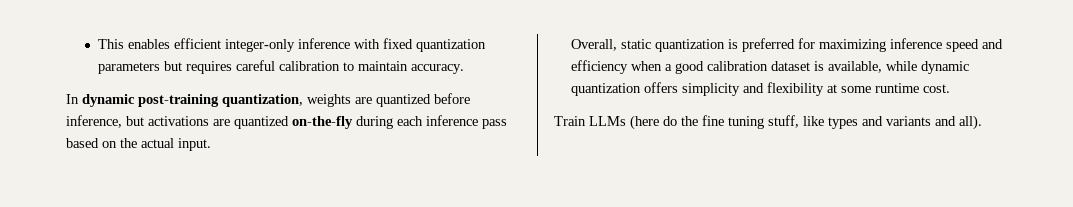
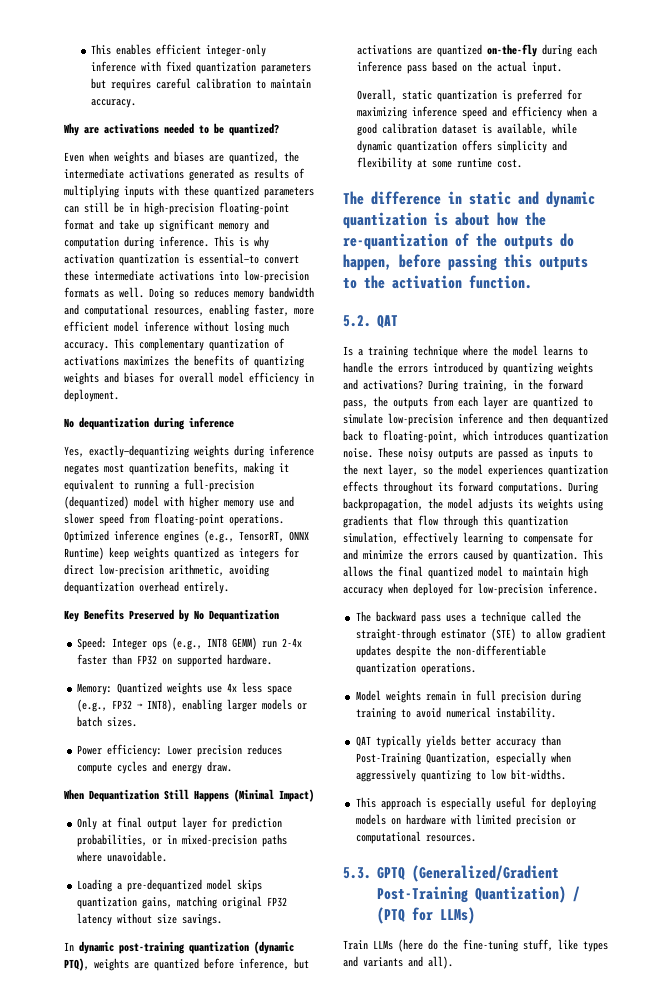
+ Why are activations needed to be quantized?
+ Even when weights and biases are quantized, the intermediate activations generated as results of multiplying inputs with these quantized parameters can still be in high-precision floating-point format and take up significant memory and computation during inference. This is why activation quantization is essential—to convert these intermediate activations into low-precision formats as well. Doing so reduces memory bandwidth and computational resources, enabling faster, more efficient model inference without losing much accuracy. This complementary quantization of activations maximizes the benefits of quantizing weights and biases for overall model efficiency in deployment.
+ No dequantization during inference
+ Yes, exactly—dequantizing weights during inference negates most quantization benefits, making it equivalent to running a full-precision (dequantized) model with higher memory use and slower speed from floating-point operations. Optimized inference engines (e.g., TensorRT, ONNX Runtime) keep weights quantized as integers for direct low-precision arithmetic, avoiding dequantization overhead entirely.
+ Key Benefits Preserved by No Dequantization
+ Speed: Integer ops (e.g., INT8 GEMM) run 2-4x faster than FP32 on supported hardware.
+ Memory: Quantized weights use 4x less space (e.g., FP32 → INT8), enabling larger models or batch sizes.
+ Power efficiency: Lower precision reduces compute cycles and energy draw.
+ When Dequantization Still Happens (Minimal Impact)
+ Only at final output layer for prediction probabilities, or in mixed-precision paths where unavoidable.
+ Loading a pre-dequantized model skips quantization gains, matching original FP32 latency without size savings.
- In dynamic post-training quantization, weights are quantized before inference, but activations are quantized on-the-fly during each inference pass based on the actual input.
+ In dynamic post-training quantization (dynamic PTQ), weights are quantized before inference, but activations are quantized on-the-fly during each inference pass based on the actual input.
+ The difference in static and dynamic quantization is about how the re-quantization of the outputs do happen, before passing this outputs to the activation function.
+ 5.2. QAT
+ Is a training technique where the model learns to handle the errors introduced by quantizing weights and activations? During training, in the forward pass, the outputs from each layer are quantized to simulate low-precision inference and then dequantized back to floating-point, which introduces quantization noise. These noisy outputs are passed as inputs to the next layer, so the model experiences quantization effects throughout its forward computations. During backpropagation, the model adjusts its weights using gradients that flow through this quantization simulation, effectively learning to compensate for and minimize the errors caused by quantization. This allows the final quantized model to maintain high accuracy when deployed for low-precision inference.
+ The backward pass uses a technique called the straight-through estimator (STE) to allow gradient updates despite the non-differentiable quantization operations.
+ Model weights remain in full precision during training to avoid numerical instability.
+ QAT typically yields better accuracy than Post-Training Quantization, especially when aggressively quantizing to low bit-widths.
+ This approach is especially useful for deploying models on hardware with limited precision or computational resources.
+ 5.3. GPTQ (Generalized/Gradient Post-Training Quantization) / (PTQ for LLMs)
- Train LLMs (here do the fine tuning stuff, like types and variants and all).
+ Train LLMs (here do the fine-tuning stuff, like types and variants and all).

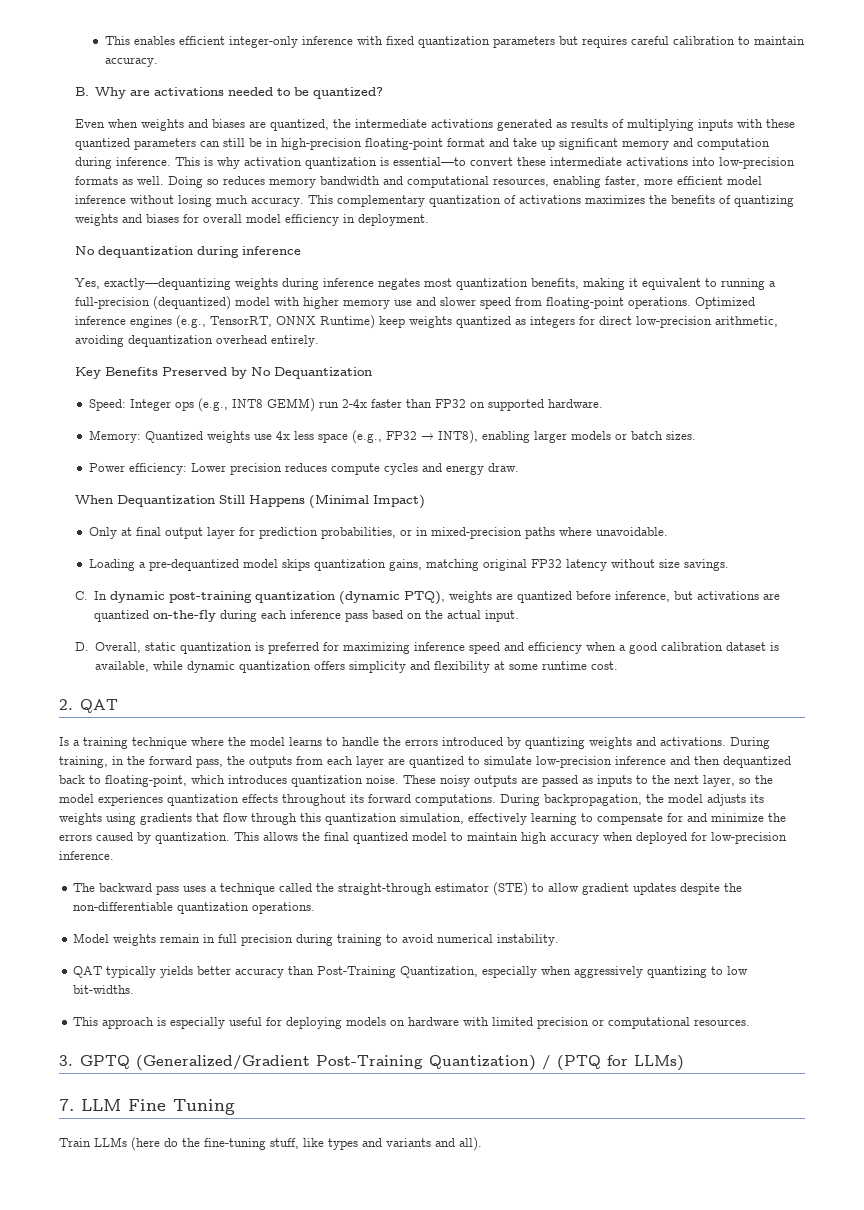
- Why are activations needed to be quantized?
+ B. Why are activations needed to be quantized?
- In dynamic post-training quantization (dynamic PTQ), weights are quantized before inference, but activations are quantized on-the-fly during each inference pass based on the actual input.
+ C. In dynamic post-training quantization (dynamic PTQ), weights are quantized before inference, but activations are quantized on-the-fly during each inference pass based on the actual input.
- Overall, static quantization is preferred for maximizing inference speed and efficiency when a good calibration dataset is available, while dynamic quantization offers simplicity and flexibility at some runtime cost.
+ D. Overall, static quantization is preferred for maximizing inference speed and efficiency when a good calibration dataset is available, while dynamic quantization offers simplicity and flexibility at some runtime cost.
- The difference in static and dynamic quantization is about how the re-quantization of the outputs do happen, before passing this outputs to the activation function.
- 5.2. QAT
+ 2. QAT
- Is a training technique where the model learns to handle the errors introduced by quantizing weights and activations?
+ Is a training technique where the model learns to handle the errors introduced by quantizing weights and activations.
- 5.3. GPTQ (Generalized/Gradient Post-Training Quantization) / (PTQ for LLMs)
+ 3. GPTQ (Generalized/Gradient Post-Training Quantization) / (PTQ for LLMs)
+ 7. LLM Fine Tuning

